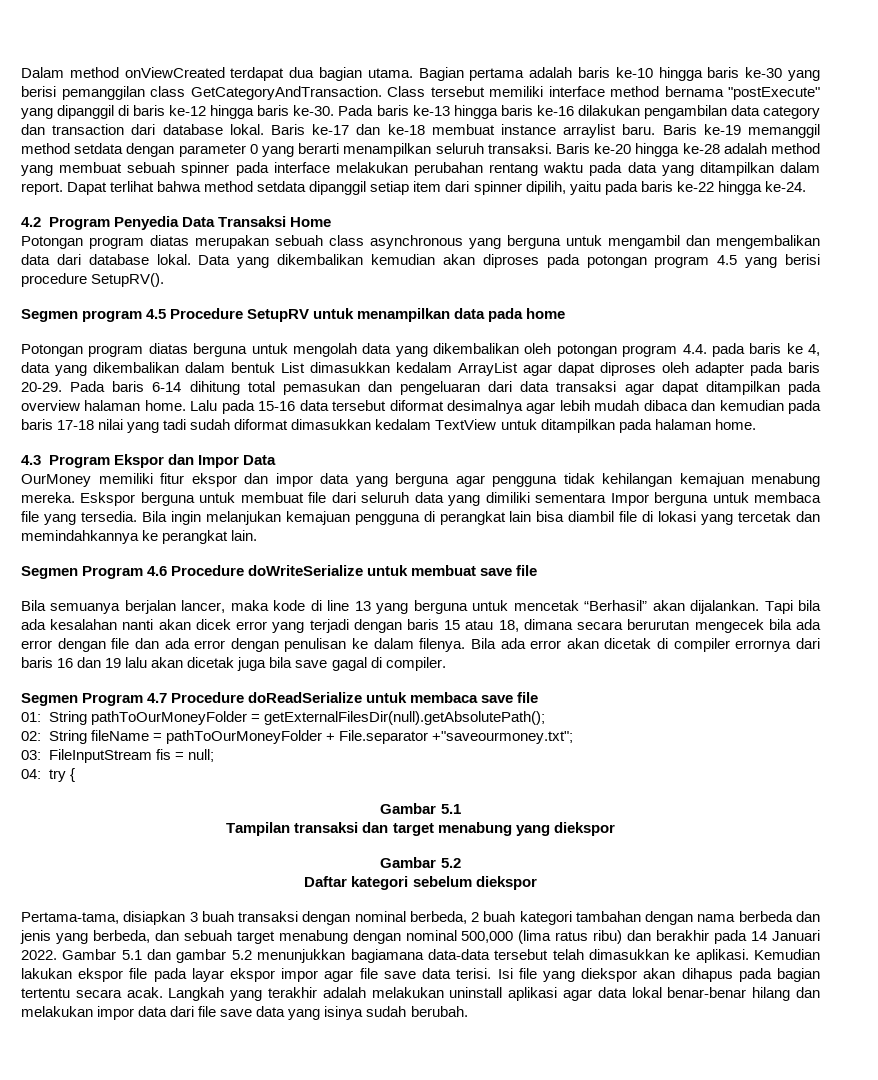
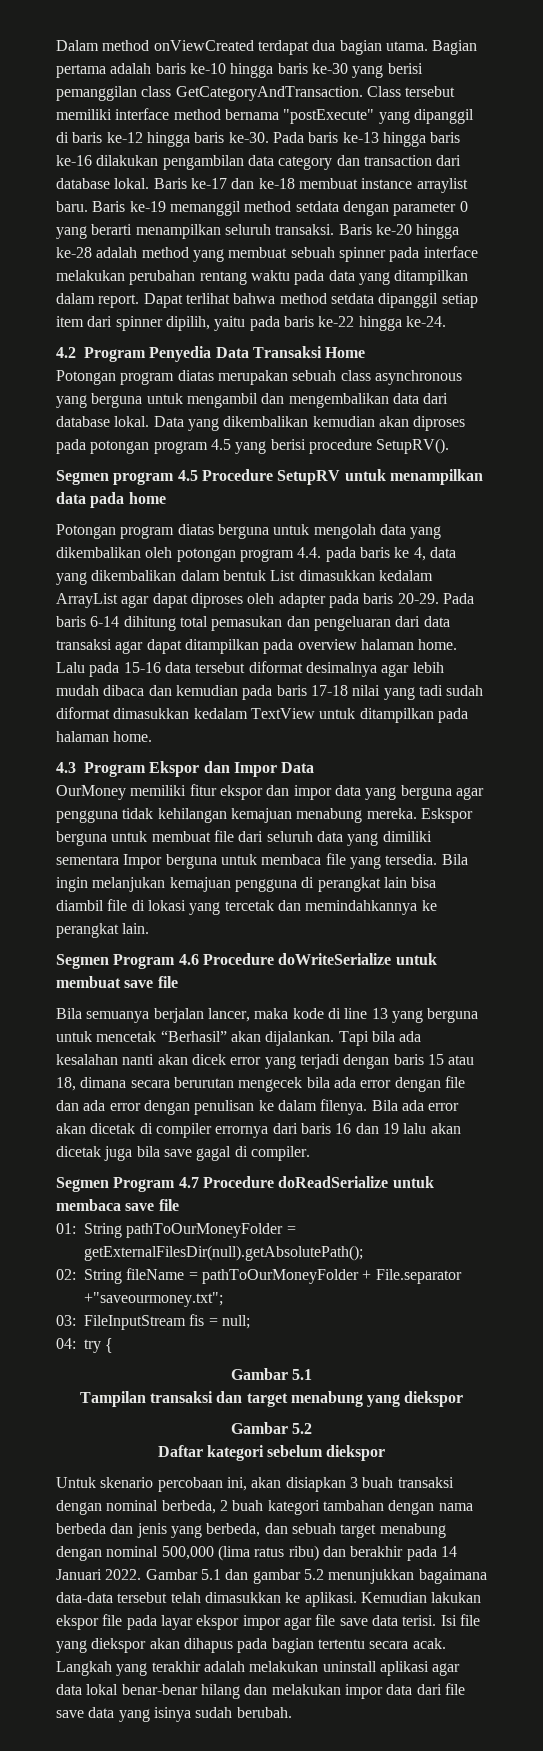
- Pertama-tama, disiapkan 3 buah transaksi dengan nominal berbeda, 2 buah kategori tambahan dengan nama berbeda dan jenis yang berbeda, dan sebuah target menabung dengan nominal 500,000 (lima ratus ribu) dan berakhir pada 14 Januari 2022.
+ Untuk skenario percobaan ini, akan disiapkan 3 buah transaksi dengan nominal berbeda, 2 buah kategori tambahan dengan nama berbeda dan jenis yang berbeda, dan sebuah target menabung dengan nominal 500,000 (lima ratus ribu) dan berakhir pada 14 Januari 2022.
- Gambar 5.1 dan gambar 5.2 menunjukkan bagiamana data-data tersebut telah dimasukkan ke aplikasi.
+ Gambar 5.1 dan gambar 5.2 menunjukkan bagaimana data-data tersebut telah dimasukkan ke aplikasi.

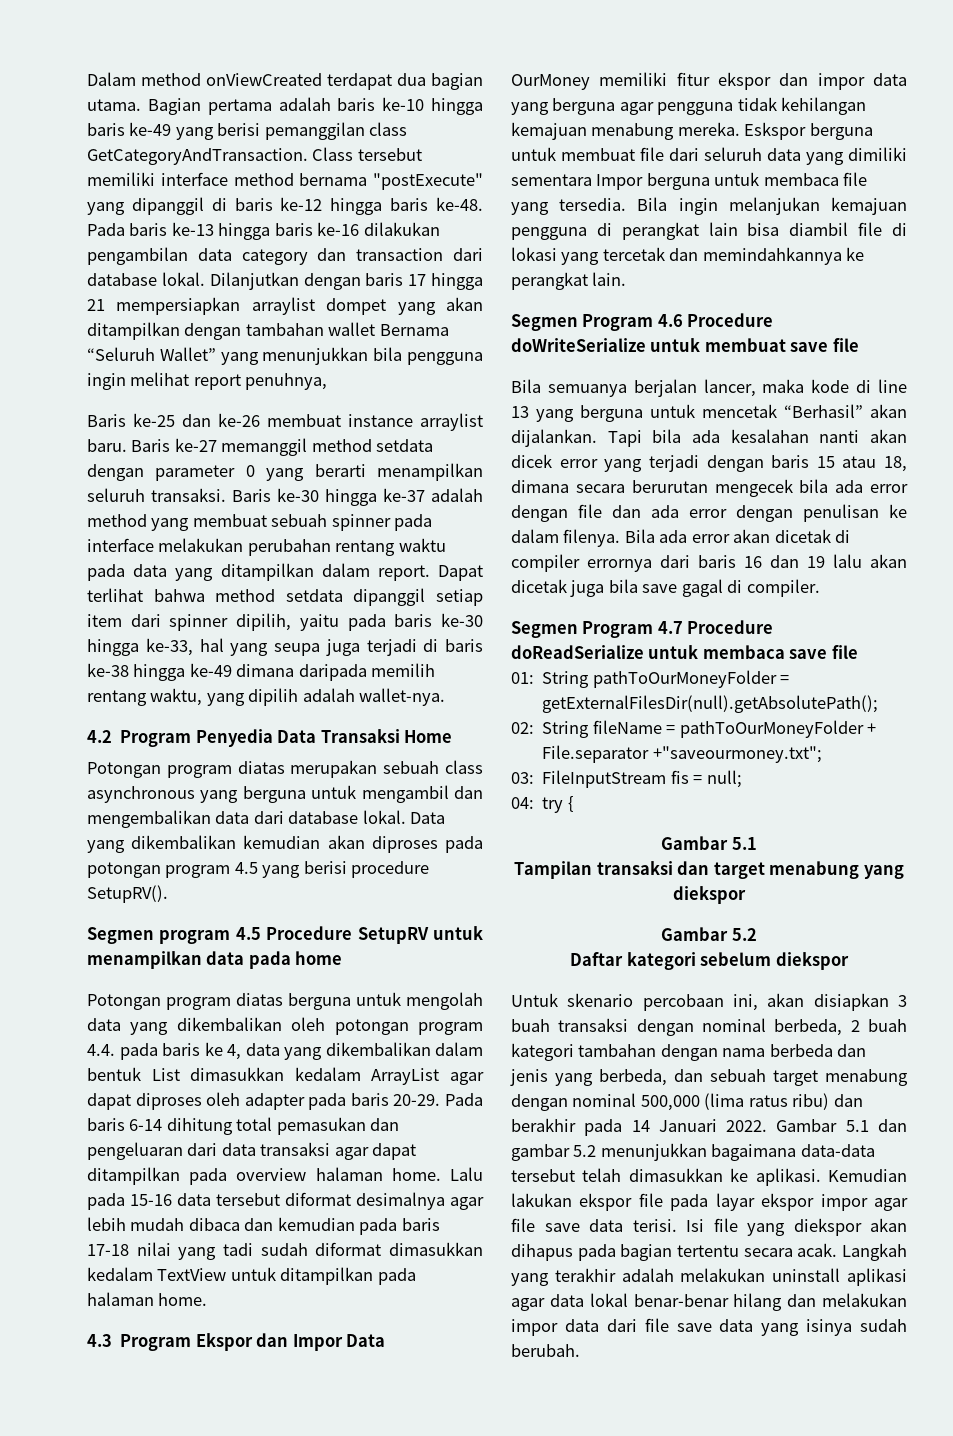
- Bagian pertama adalah baris ke-10 hingga baris ke-30 yang berisi pemanggilan class GetCategoryAndTransaction.
+ Bagian pertama adalah baris ke-10 hingga baris ke-49 yang berisi pemanggilan class GetCategoryAndTransaction.
- Class tersebut memiliki interface method bernama "postExecute" yang dipanggil di baris ke-12 hingga baris ke-30.
+ Class tersebut memiliki interface method bernama "postExecute" yang dipanggil di baris ke-12 hingga baris ke-48.
- Baris ke-17 dan ke-18 membuat instance arraylist baru.
+ Dilanjutkan dengan baris 17 hingga 21 mempersiapkan arraylist dompet yang akan ditampilkan dengan tambahan wallet Bernama “Seluruh Wallet” yang menunjukkan bila pengguna ingin melihat report penuhnya,
+ Baris ke-25 dan ke-26 membuat instance arraylist baru.
- Baris ke-19 memanggil method setdata dengan parameter 0 yang berarti menampilkan seluruh transaksi.
+ Baris ke-27 memanggil method setdata dengan parameter 0 yang berarti menampilkan seluruh transaksi.
- Baris ke-20 hingga ke-28 adalah method yang membuat sebuah spinner pada interface melakukan perubahan rentang waktu pada data yang ditampilkan dalam report.
+ Baris ke-30 hingga ke-37 adalah method yang membuat sebuah spinner pada interface melakukan perubahan rentang waktu pada data yang ditampilkan dalam report.
- Dapat terlihat bahwa method setdata dipanggil setiap item dari spinner dipilih, yaitu pada baris ke-22 hingga ke-24.
+ Dapat terlihat bahwa method setdata dipanggil setiap item dari spinner dipilih, yaitu pada baris ke-30 hingga ke-33, hal yang seupa juga terjadi di baris ke-38 hingga ke-49 dimana daripada memilih rentang waktu, yang dipilih adalah wallet-nya.

